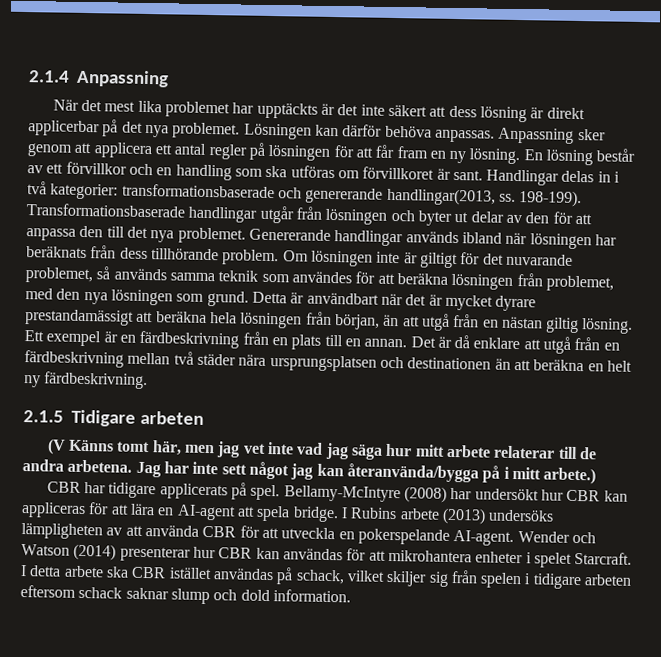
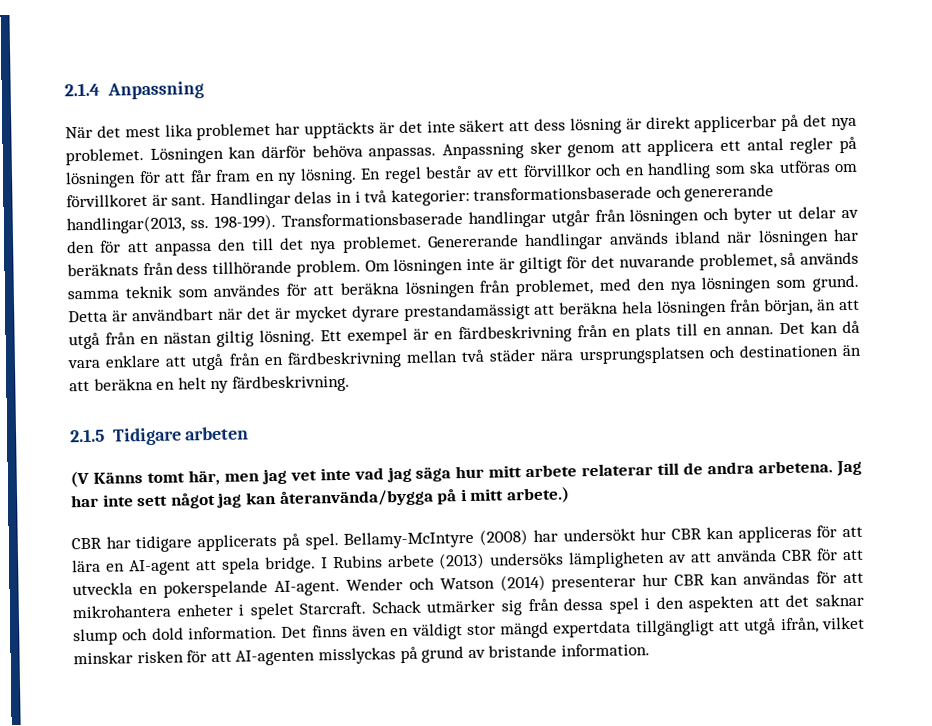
- En lösning består av ett förvillkor och en handling som ska utföras om förvillkoret är sant.
+ En regel består av ett förvillkor och en handling som ska utföras om förvillkoret är sant.
- Det är då enklare att utgå från en färdbeskrivning mellan två städer nära ursprungsplatsen och destinationen än att beräkna en helt ny färdbeskrivning.
+ Det kan då vara enklare att utgå från en färdbeskrivning mellan två städer nära ursprungsplatsen och destinationen än att beräkna en helt ny färdbeskrivning.
- I detta arbete ska CBR istället användas på schack, vilket skiljer sig från spelen i tidigare arbeten eftersom schack saknar slump och dold information.
+ Schack utmärker sig från dessa spel i den aspekten att det saknar slump och dold information.
+ Det finns även en väldigt stor mängd expertdata tillgängligt att utgå ifrån, vilket minskar risken för att AI-agenten misslyckas på grund av bristande information.

